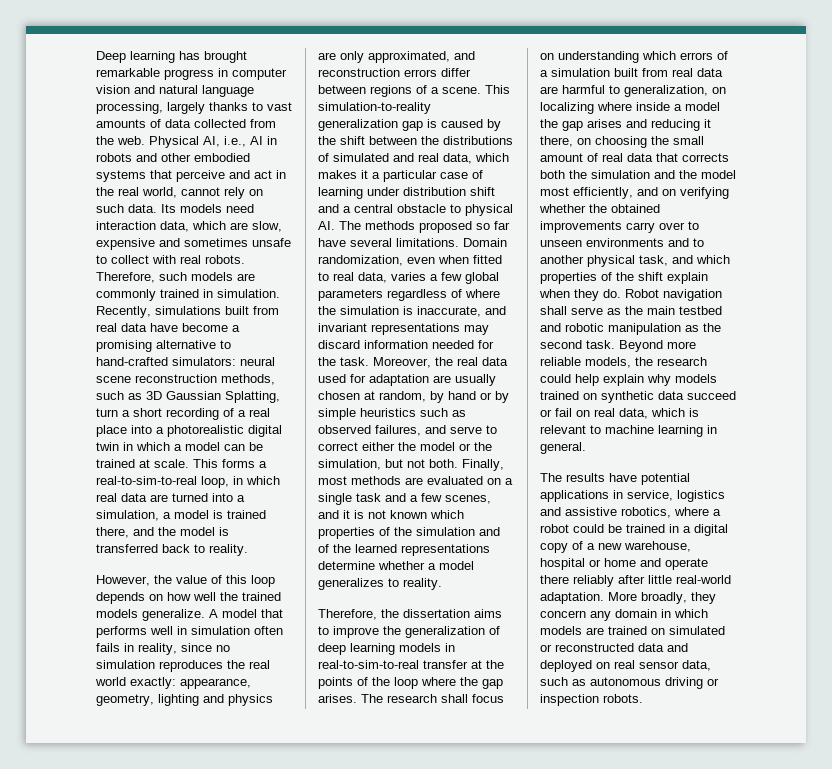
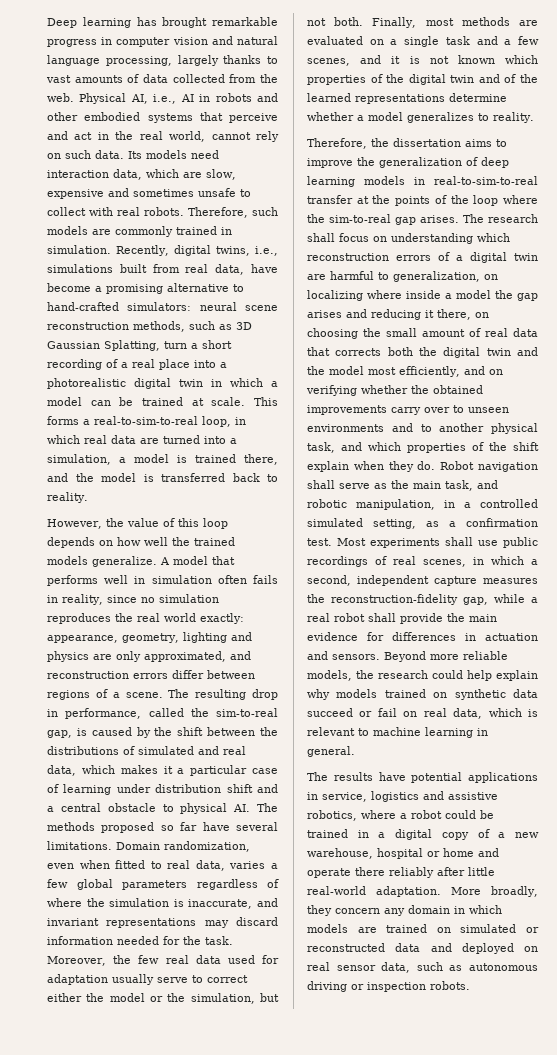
- Recently, simulations built from real data have become a promising alternative to hand-crafted simulators: neural scene reconstruction methods, such as 3D Gaussian Splatting, turn a short recording of a real place into a photorealistic digital twin in which a model can be trained at scale.
+ Recently, digital twins, i.e., simulations built from real data, have become a promising alternative to hand-crafted simulators: neural scene reconstruction methods, such as 3D Gaussian Splatting, turn a short recording of a real place into a photorealistic digital twin in which a model can be trained at scale.
- This simulation-to-reality generalization gap is caused by the shift between the distributions of simulated and real data, which makes it a particular case of learning under distribution shift and a central obstacle to physical AI. The methods proposed so far have several limitations.
+ The resulting drop in performance, called the sim-to-real gap, is caused by the shift between the distributions of simulated and real data, which makes it a particular case of learning under distribution shift and a central obstacle to physical AI. The methods proposed so far have several limitations.
- Moreover, the real data used for adaptation are usually chosen at random, by hand or by simple heuristics such as observed failures, and serve to correct either the model or the simulation, but not both.
+ Moreover, the few real data used for adaptation usually serve to correct either the model or the simulation, but not both.
- Finally, most methods are evaluated on a single task and a few scenes, and it is not known which properties of the simulation and of the learned representations determine whether a model generalizes to reality.
+ Finally, most methods are evaluated on a single task and a few scenes, and it is not known which properties of the digital twin and of the learned representations determine whether a model generalizes to reality.
- Therefore, the dissertation aims to improve the generalization of deep learning models in real-to-sim-to-real transfer at the points of the loop where the gap arises.
+ Therefore, the dissertation aims to improve the generalization of deep learning models in real-to-sim-to-real transfer at the points of the loop where the sim-to-real gap arises.
- The research shall focus on understanding which errors of a simulation built from real data are harmful to generalization, on localizing where inside a model the gap arises and reducing it there, on choosing the small amount of real data that corrects both the simulation and the model most efficiently, and on verifying whether the obtained improvements carry over to unseen environments and to another physical task, and which properties of the shift explain when they do.
+ The research shall focus on understanding which reconstruction errors of a digital twin are harmful to generalization, on localizing where inside a model the gap arises and reducing it there, on choosing the small amount of real data that corrects both the digital twin and the model most efficiently, and on verifying whether the obtained improvements carry over to unseen environments and to another physical task, and which properties of the shift explain when they do.
- Robot navigation shall serve as the main testbed and robotic manipulation as the second task.
+ Robot navigation shall serve as the main task, and robotic manipulation, in a controlled simulated setting, as a confirmation test. Most experiments shall use public recordings of real scenes, in which a second, independent capture measures the reconstruction-fidelity gap, while a real robot shall provide the main evidence for differences in actuation and sensors.

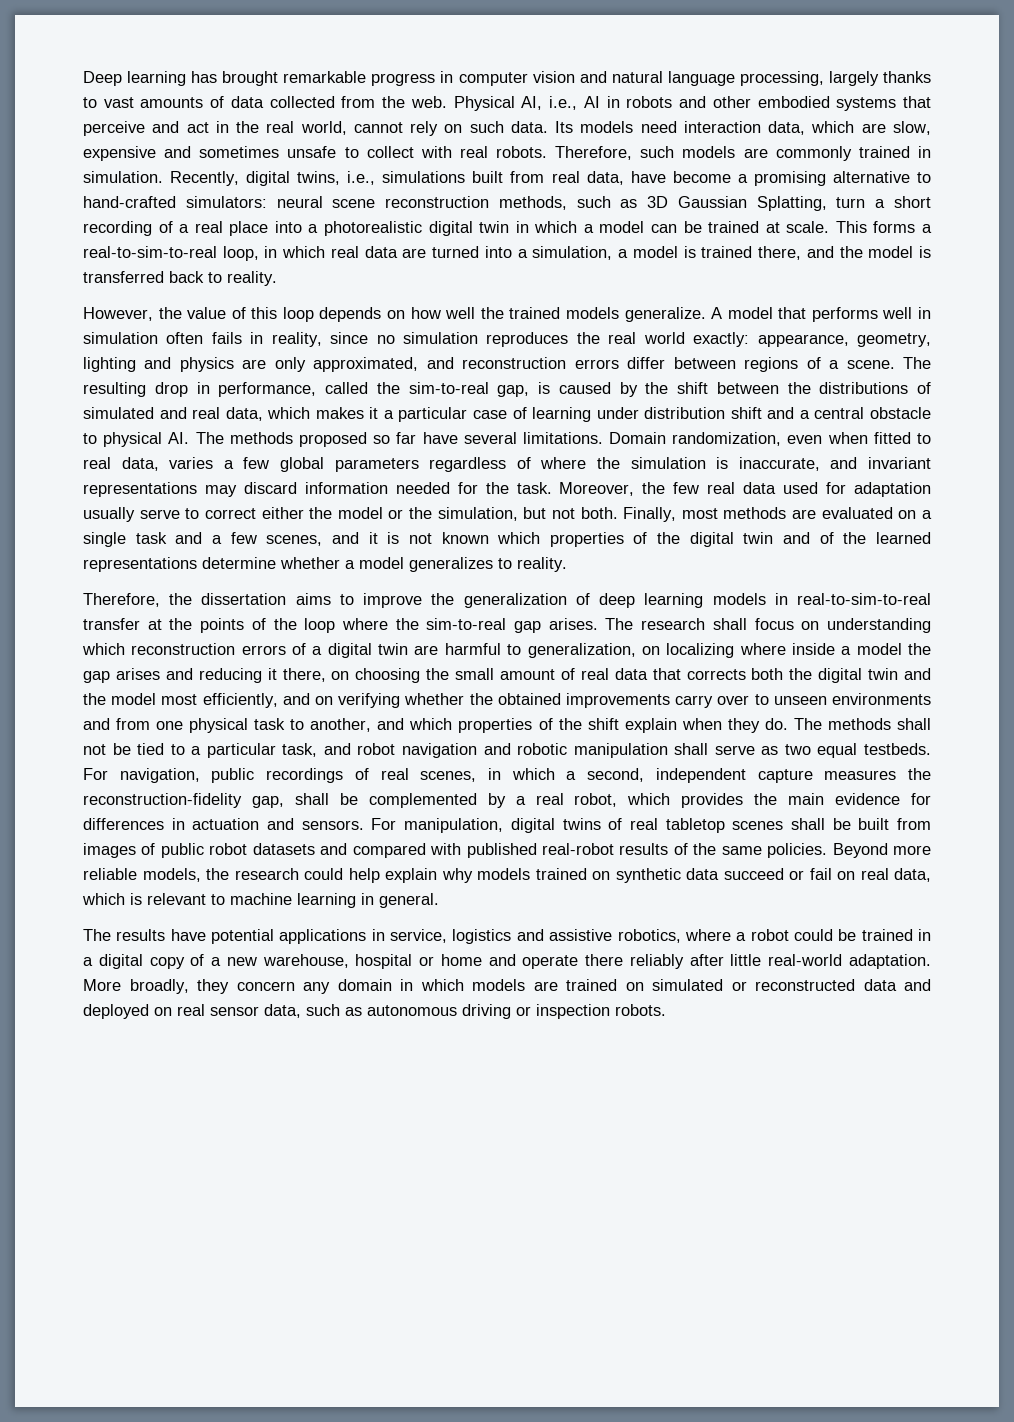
- The research shall focus on understanding which reconstruction errors of a digital twin are harmful to generalization, on localizing where inside a model the gap arises and reducing it there, on choosing the small amount of real data that corrects both the digital twin and the model most efficiently, and on verifying whether the obtained improvements carry over to unseen environments and to another physical task, and which properties of the shift explain when they do.
+ The research shall focus on understanding which reconstruction errors of a digital twin are harmful to generalization, on localizing where inside a model the gap arises and reducing it there, on choosing the small amount of real data that corrects both the digital twin and the model most efficiently, and on verifying whether the obtained improvements carry over to unseen environments and from one physical task to another, and which properties of the shift explain when they do.
- Robot navigation shall serve as the main task, and robotic manipulation, in a controlled simulated setting, as a confirmation test. Most experiments shall use public recordings of real scenes, in which a second, independent capture measures the reconstruction-fidelity gap, while a real robot shall provide the main evidence for differences in actuation and sensors.
+ The methods shall not be tied to a particular task, and robot navigation and robotic manipulation shall serve as two equal testbeds. For navigation, public recordings of real scenes, in which a second, independent capture measures the reconstruction-fidelity gap, shall be complemented by a real robot, which provides the main evidence for differences in actuation and sensors.
+ For manipulation, digital twins of real tabletop scenes shall be built from images of public robot datasets and compared with published real-robot results of the same policies.

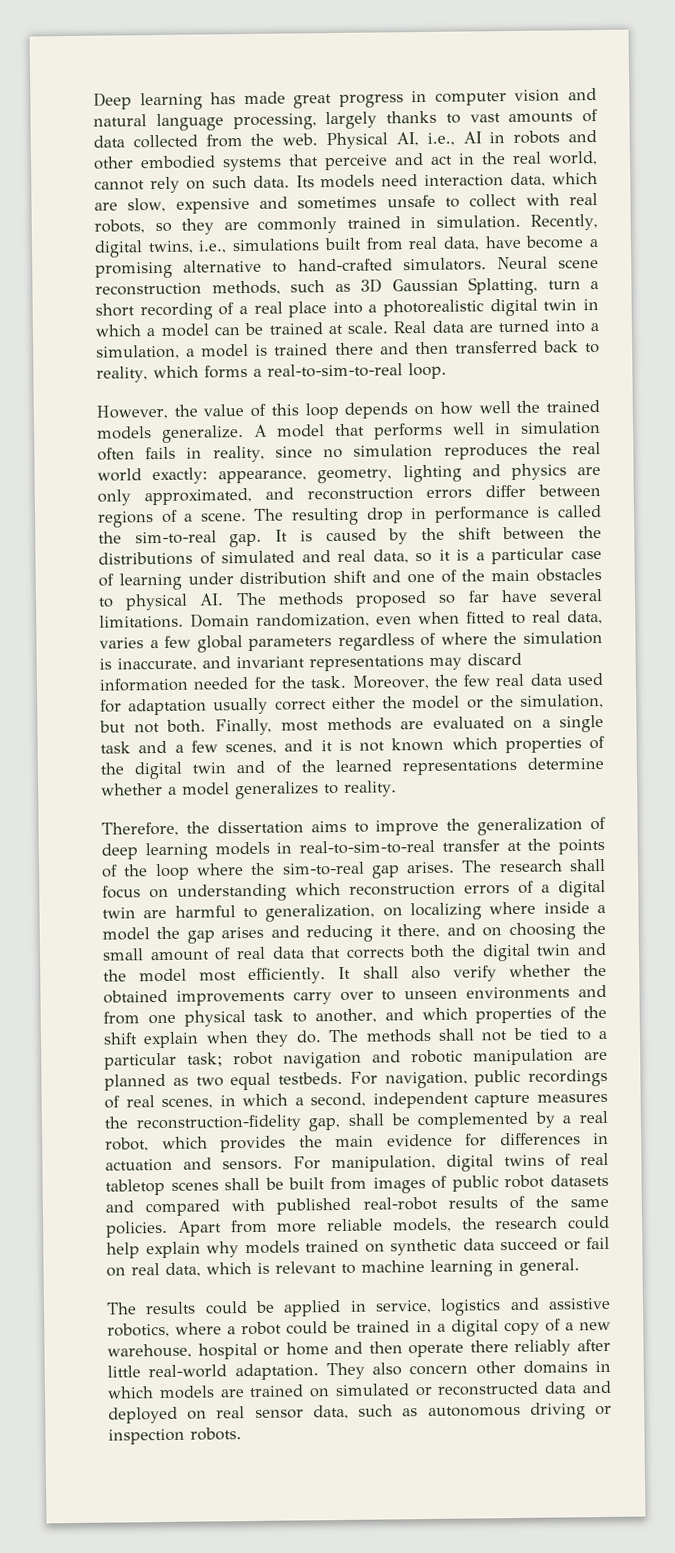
- Deep learning has brought remarkable progress in computer vision and natural language processing, largely thanks to vast amounts of data collected from the web.
+ Deep learning has made great progress in computer vision and natural language processing, largely thanks to vast amounts of data collected from the web.
- Its models need interaction data, which are slow, expensive and sometimes unsafe to collect with real robots. Therefore, such models are commonly trained in simulation.
+ Its models need interaction data, which are slow, expensive and sometimes unsafe to collect with real robots, so they are commonly trained in simulation.
- Recently, digital twins, i.e., simulations built from real data, have become a promising alternative to hand-crafted simulators: neural scene reconstruction methods, such as 3D Gaussian Splatting, turn a short recording of a real place into a photorealistic digital twin in which a model can be trained at scale.
+ Recently, digital twins, i.e., simulations built from real data, have become a promising alternative to hand-crafted simulators. Neural scene reconstruction methods, such as 3D Gaussian Splatting, turn a short recording of a real place into a photorealistic digital twin in which a model can be trained at scale.
- This forms a real-to-sim-to-real loop, in which real data are turned into a simulation, a model is trained there, and the model is transferred back to reality.
+ Real data are turned into a simulation, a model is trained there and then transferred back to reality, which forms a real-to-sim-to-real loop.
- The resulting drop in performance, called the sim-to-real gap, is caused by the shift between the distributions of simulated and real data, which makes it a particular case of learning under distribution shift and a central obstacle to physical AI. The methods proposed so far have several limitations.
+ The resulting drop in performance is called the sim-to-real gap. It is caused by the shift between the distributions of simulated and real data, so it is a particular case of learning under distribution shift and one of the main obstacles to physical AI. The methods proposed so far have several limitations.
- Moreover, the few real data used for adaptation usually serve to correct either the model or the simulation, but not both.
+ Moreover, the few real data used for adaptation usually correct either the model or the simulation, but not both.
- The research shall focus on understanding which reconstruction errors of a digital twin are harmful to generalization, on localizing where inside a model the gap arises and reducing it there, on choosing the small amount of real data that corrects both the digital twin and the model most efficiently, and on verifying whether the obtained improvements carry over to unseen environments and from one physical task to another, and which properties of the shift explain when they do.
+ The research shall focus on understanding which reconstruction errors of a digital twin are harmful to generalization, on localizing where inside a model the gap arises and reducing it there, and on choosing the small amount of real data that corrects both the digital twin and the model most efficiently. It shall also verify whether the obtained improvements carry over to unseen environments and from one physical task to another, and which properties of the shift explain when they do.
- The methods shall not be tied to a particular task, and robot navigation and robotic manipulation shall serve as two equal testbeds.
+ The methods shall not be tied to a particular task; robot navigation and robotic manipulation are planned as two equal testbeds.
- Beyond more reliable models, the research could help explain why models trained on synthetic data succeed or fail on real data, which is relevant to machine learning in general.
+ Apart from more reliable models, the research could help explain why models trained on synthetic data succeed or fail on real data, which is relevant to machine learning in general.
- The results have potential applications in service, logistics and assistive robotics, where a robot could be trained in a digital copy of a new warehouse, hospital or home and operate there reliably after little real-world adaptation.
+ The results could be applied in service, logistics and assistive robotics, where a robot could be trained in a digital copy of a new warehouse, hospital or home and then operate there reliably after little real-world adaptation.
- More broadly, they concern any domain in which models are trained on simulated or reconstructed data and deployed on real sensor data, such as autonomous driving or inspection robots.
+ They also concern other domains in which models are trained on simulated or reconstructed data and deployed on real sensor data, such as autonomous driving or inspection robots.

